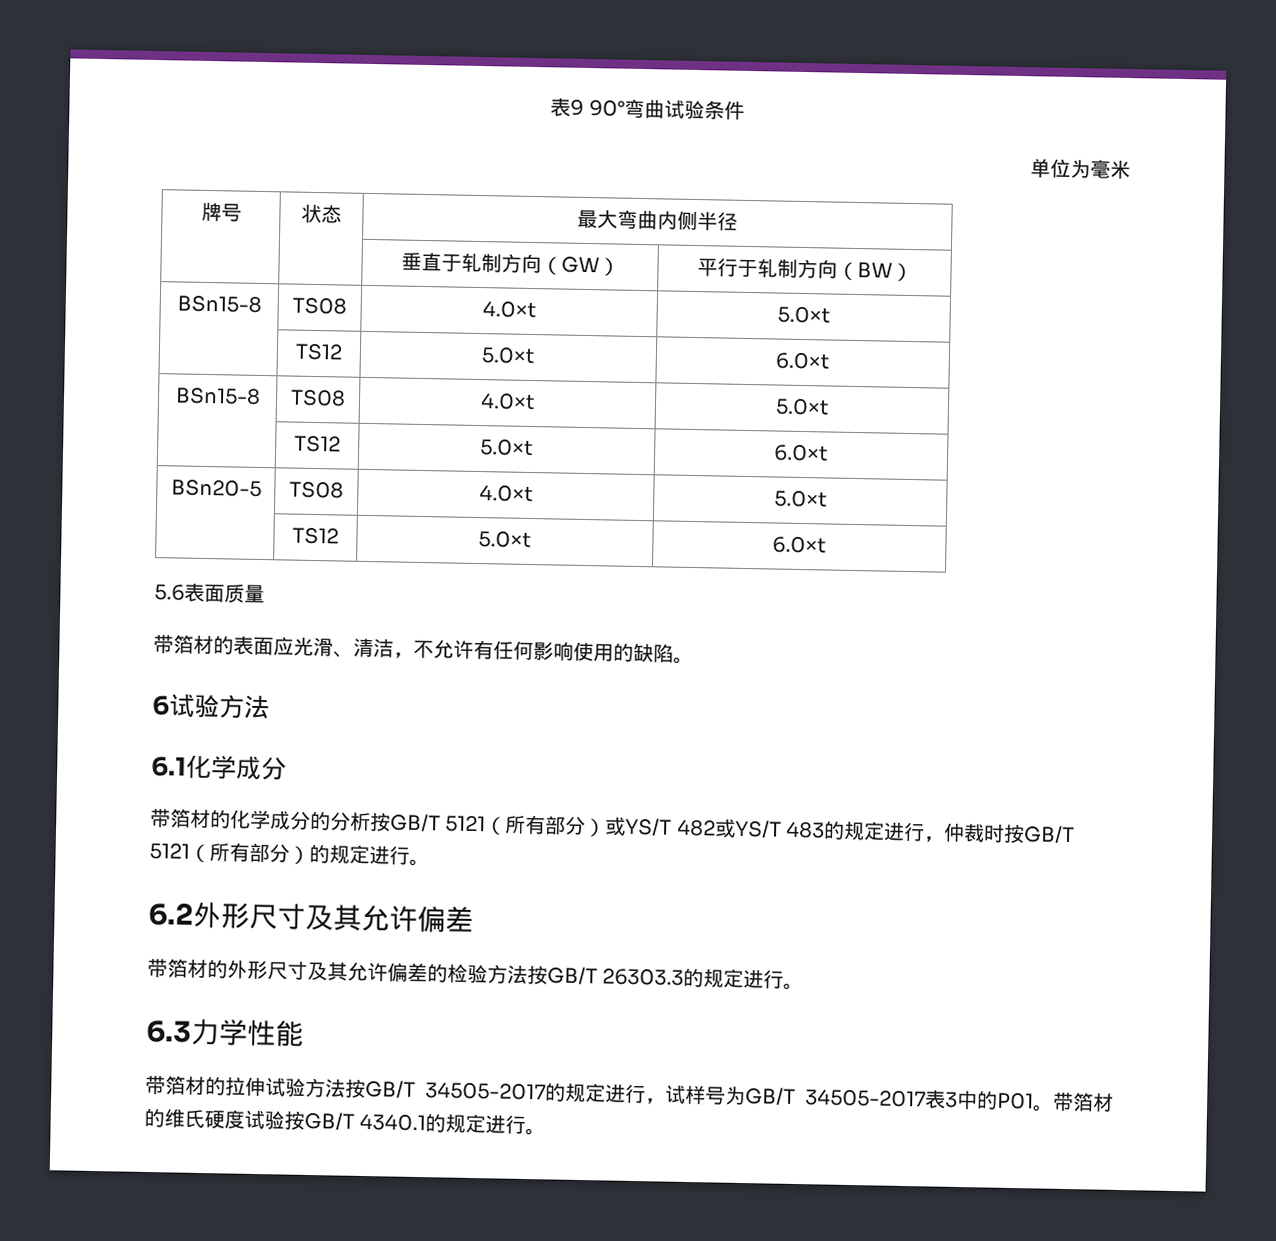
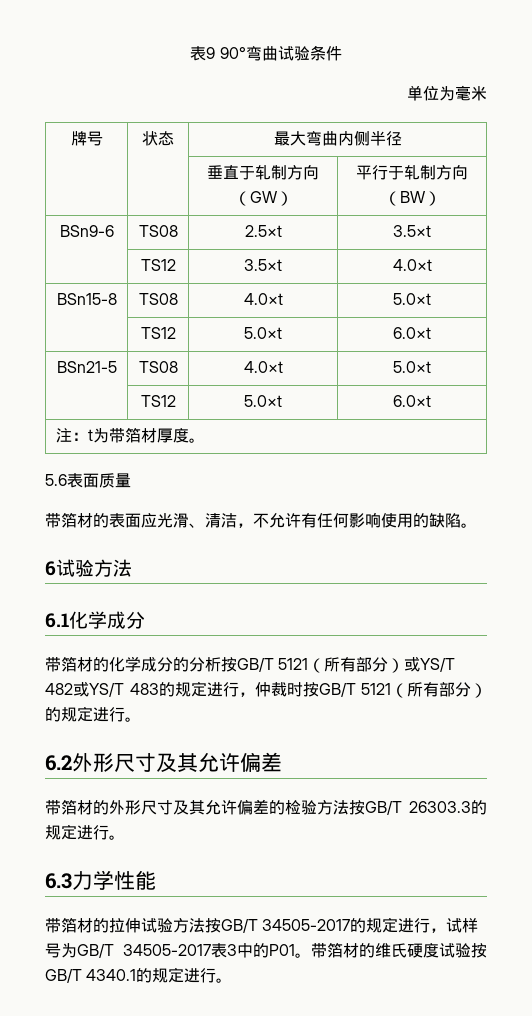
  | | 垂直于轧制方向（GW） | 平行于轧制方向（BW）
+ BSn9-6 | TS08 | 2.5×t | 3.5×t
+ | TS12 | 3.5×t | 4.0×t
  BSn15-8 | TS08 | 4.0×t | 5.0×t
  | TS12 | 5.0×t | 6.0×t
- BSn15-8 | TS08 | 4.0×t | 5.0×t
+ BSn21-5 | TS08 | 4.0×t | 5.0×t
  | TS12 | 5.0×t | 6.0×t
- BSn20-5 | TS08 | 4.0×t | 5.0×t
- | TS12 | 5.0×t | 6.0×t
+ 注：t为带箔材厚度。

